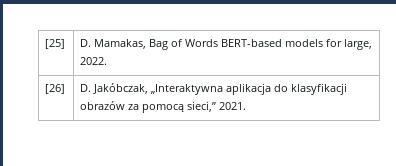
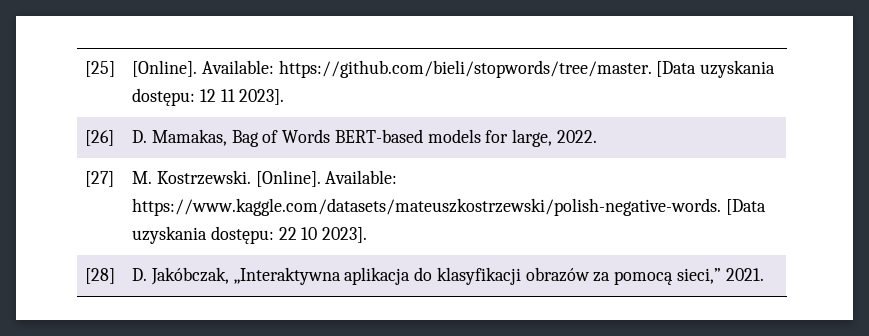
- [25] | D. Mamakas, Bag of Words BERT-based models for large, 2022.
+ [25] | [Online]. Available: https://github.com/bieli/stopwords/tree/master. [Data uzyskania dostępu: 12 11 2023].
+ [26] | D. Mamakas, Bag of Words BERT-based models for large, 2022.
- [26] | D. Jakóbczak, „Interaktywna aplikacja do klasyfikacji obrazów za pomocą sieci,” 2021.
+ [27] | M. Kostrzewski. [Online]. Available: https://www.kaggle.com/datasets/mateuszkostrzewski/polish-negative-words. [Data uzyskania dostępu: 22 10 2023].
+ [28] | D. Jakóbczak, „Interaktywna aplikacja do klasyfikacji obrazów za pomocą sieci,” 2021.

